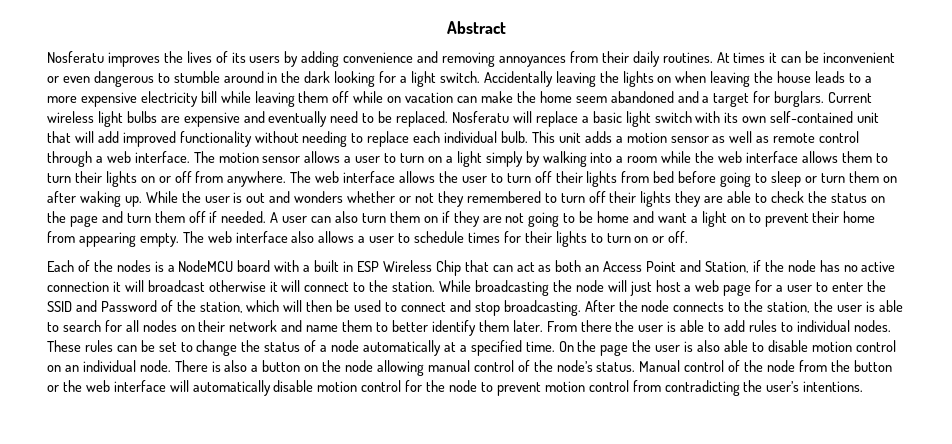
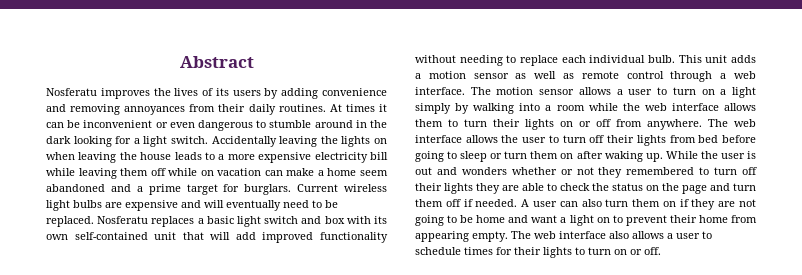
- Accidentally leaving the lights on when leaving the house leads to a more expensive electricity bill while leaving them off while on vacation can make the home seem abandoned and a target for burglars.
+ Accidentally leaving the lights on when leaving the house leads to a more expensive electricity bill while leaving them off while on vacation can make a home seem abandoned and a prime target for burglars.
- Current wireless light bulbs are expensive and eventually need to be replaced.
+ Current wireless light bulbs are expensive and will eventually need to be replaced.
- Nosferatu will replace a basic light switch with its own self-contained unit that will add improved functionality without needing to replace each individual bulb.
+ Nosferatu replaces a basic light switch and box with its own self-contained unit that will add improved functionality without needing to replace each individual bulb.
- Each of the nodes is a NodeMCU board with a built in ESP Wireless Chip that can act as both an Access Point and Station, if the node has no active connection it will broadcast otherwise it will connect to the station. While broadcasting the node will just host a web page for a user to enter the SSID and Password of the station, which will then be used to connect and stop broadcasting. After the node connects to the station, the user is able to search for all nodes on their network and name them to better identify them later. From there the user is able to add rules to individual nodes. These rules can be set to change the status of a node automatically at a specified time. On the page the user is also able to disable motion control on an individual node. There is also a button on the node allowing manual control of the node’s status. Manual control of the node from the button or the web interface will automatically disable motion control for the node to prevent motion control from contradicting the user’s intentions.

